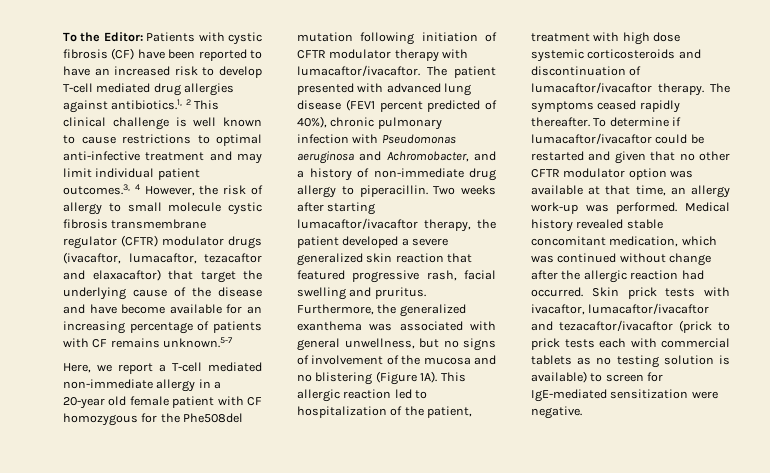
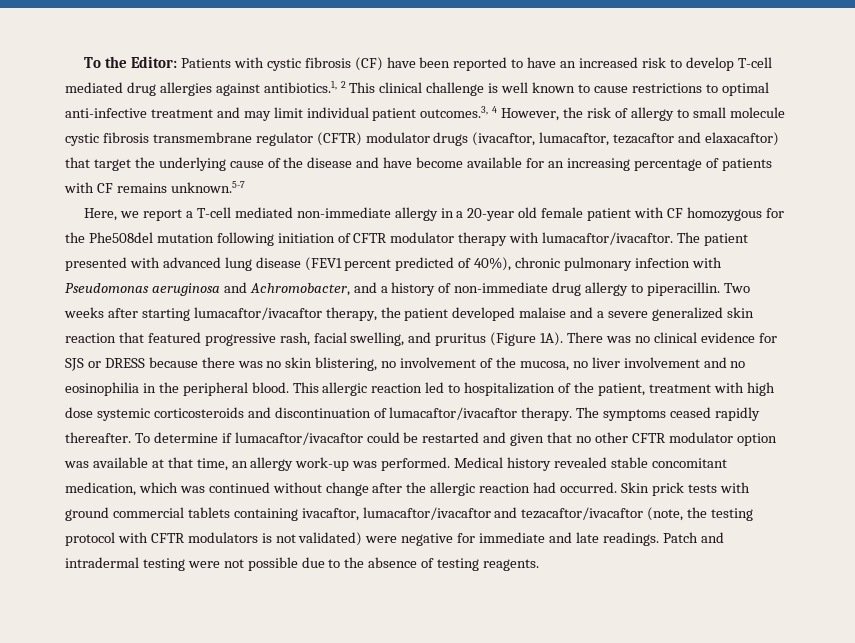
- Two weeks after starting lumacaftor/ivacaftor therapy, the patient developed a severe generalized skin reaction that featured progressive rash, facial swelling and pruritus. Furthermore, the generalized exanthema was associated with general unwellness, but no signs of involvement of the mucosa and no blistering (Figure 1A).
+ Two weeks after starting lumacaftor/ivacaftor therapy, the patient developed malaise and a severe generalized skin reaction that featured progressive rash, facial swelling, and pruritus (Figure 1A). There was no clinical evidence for SJS or DRESS because there was no skin blistering, no involvement of the mucosa, no liver involvement and no eosinophilia in the peripheral blood.
- Skin prick tests with ivacaftor, lumacaftor/ivacaftor and tezacaftor/ivacaftor (prick to prick tests each with commercial tablets as no testing solution is available) to screen for IgE-mediated sensitization were negative.
+ Skin prick tests with ground commercial tablets containing ivacaftor, lumacaftor/ivacaftor and tezacaftor/ivacaftor (note, the testing protocol with CFTR modulators is not validated) were negative for immediate and late readings. Patch and intradermal testing were not possible due to the absence of testing reagents.

